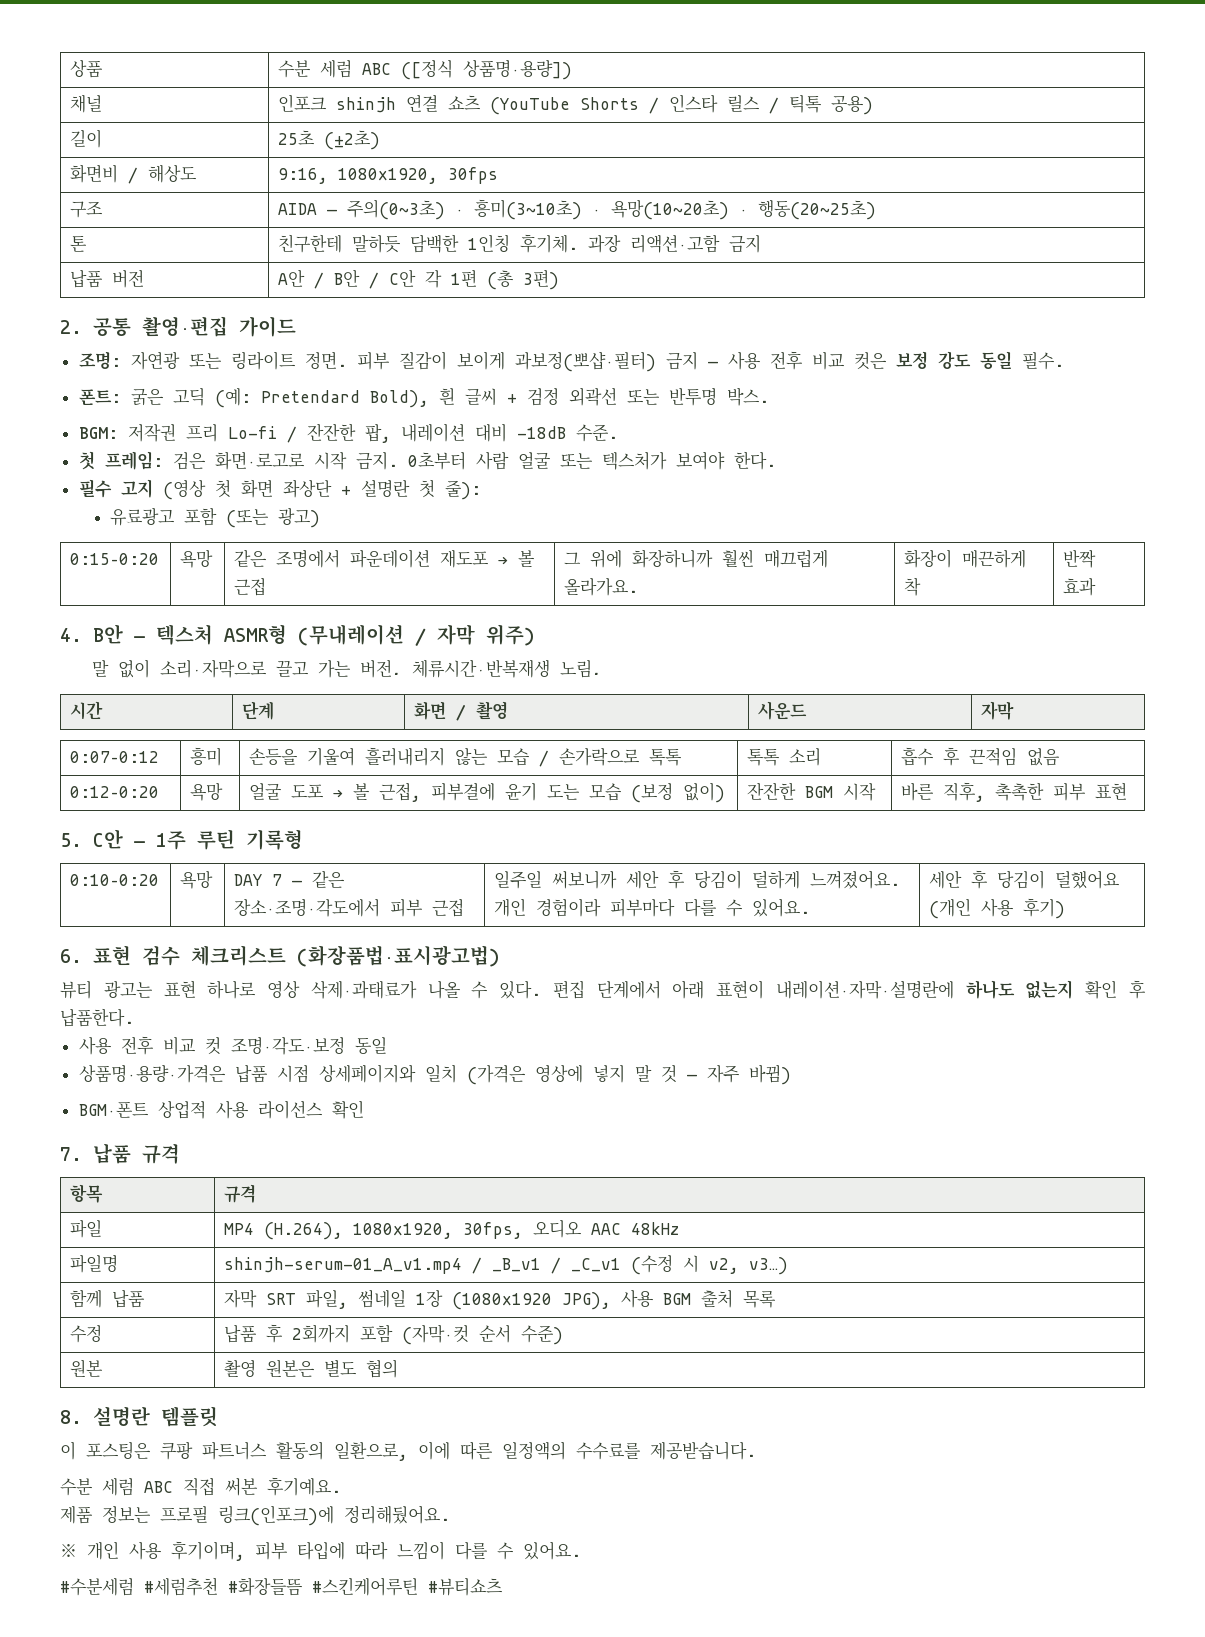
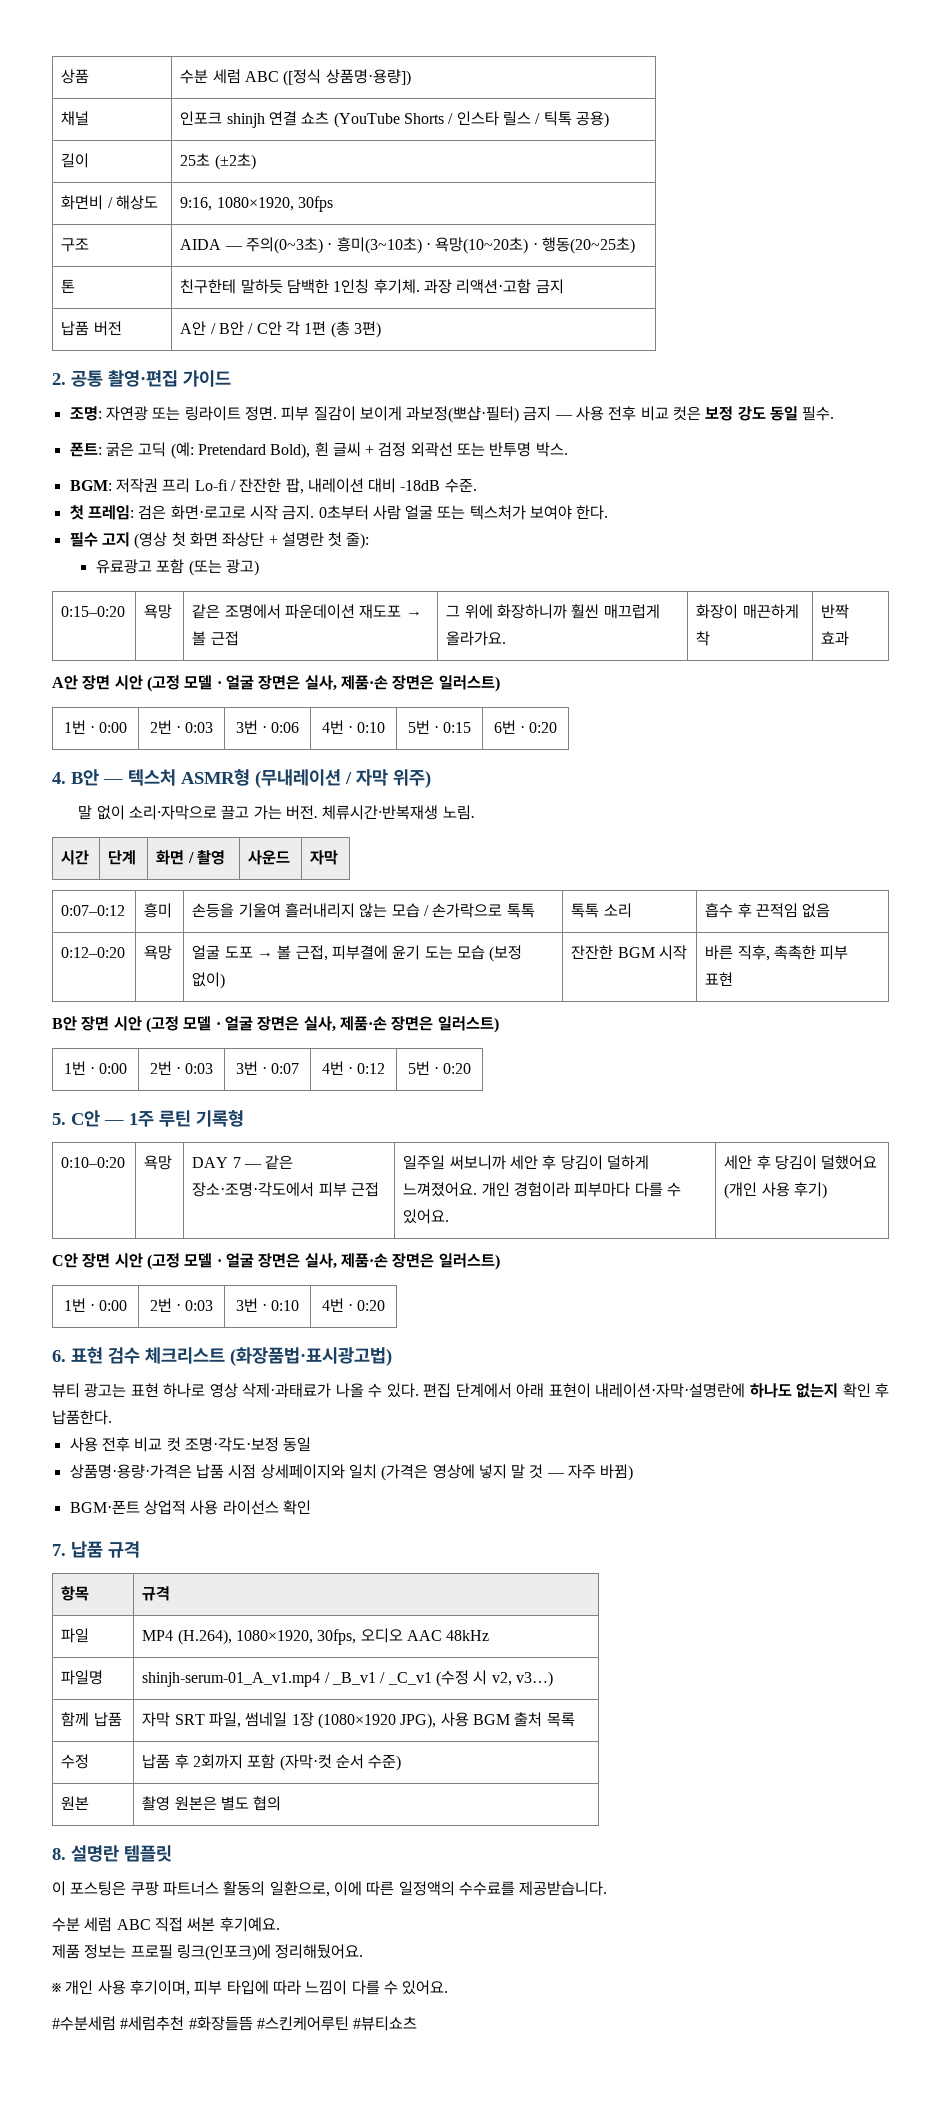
+ A안 장면 시안 (고정 모델 · 얼굴 장면은 실사, 제품·손 장면은 일러스트)
+ 1번 · 0:00 | 2번 · 0:03 | 3번 · 0:06 | 4번 · 0:10 | 5번 · 0:15 | 6번 · 0:20
+ B안 장면 시안 (고정 모델 · 얼굴 장면은 실사, 제품·손 장면은 일러스트)
+ 1번 · 0:00 | 2번 · 0:03 | 3번 · 0:07 | 4번 · 0:12 | 5번 · 0:20
+ C안 장면 시안 (고정 모델 · 얼굴 장면은 실사, 제품·손 장면은 일러스트)
+ 1번 · 0:00 | 2번 · 0:03 | 3번 · 0:10 | 4번 · 0:20

